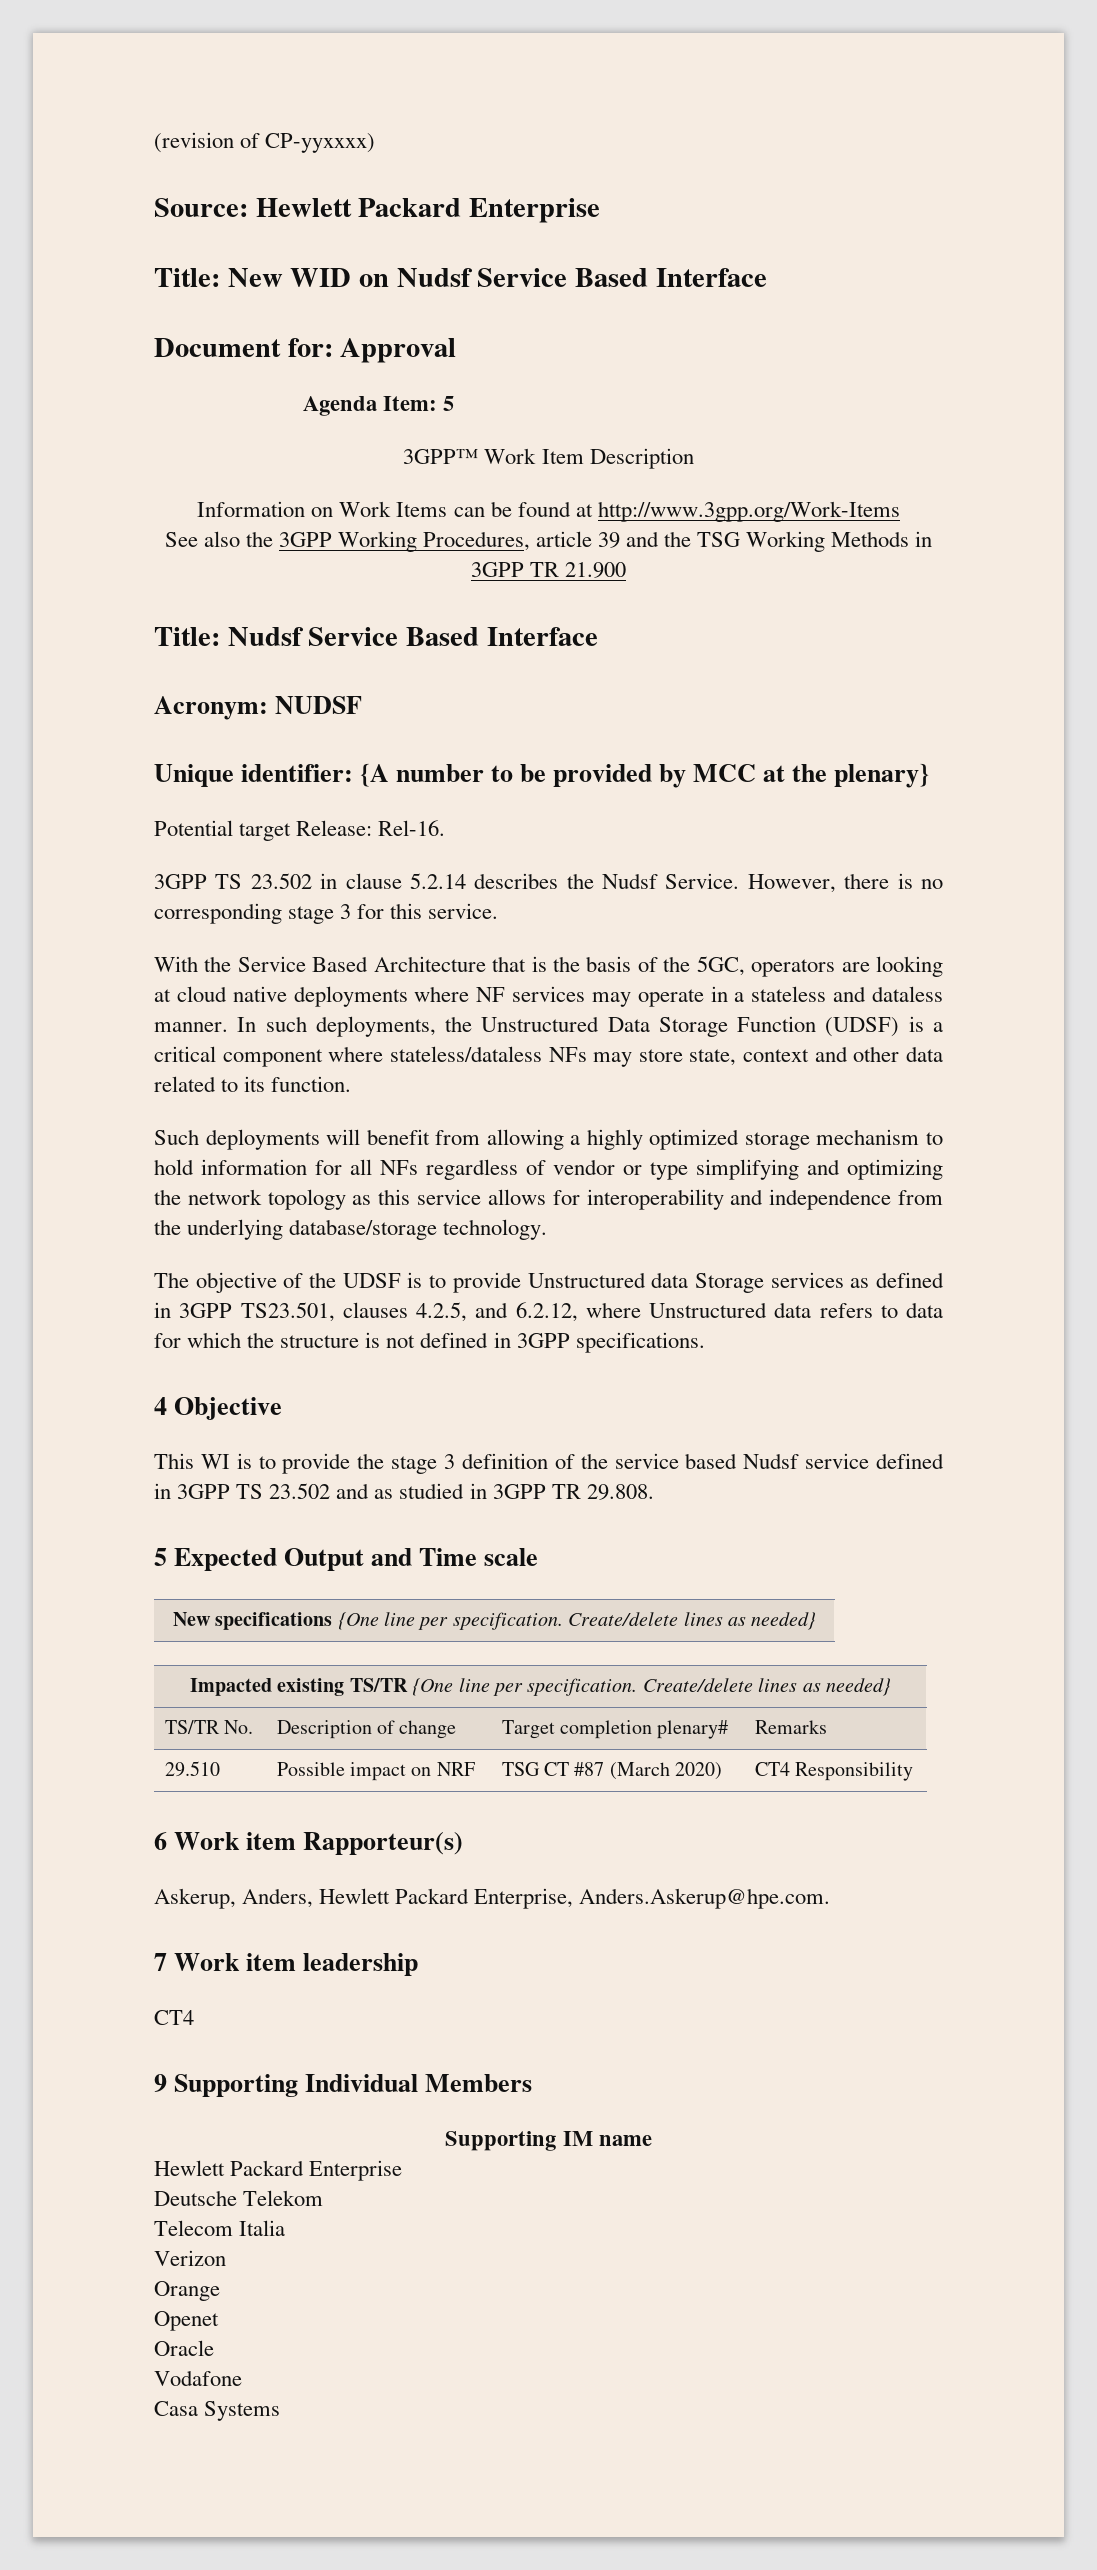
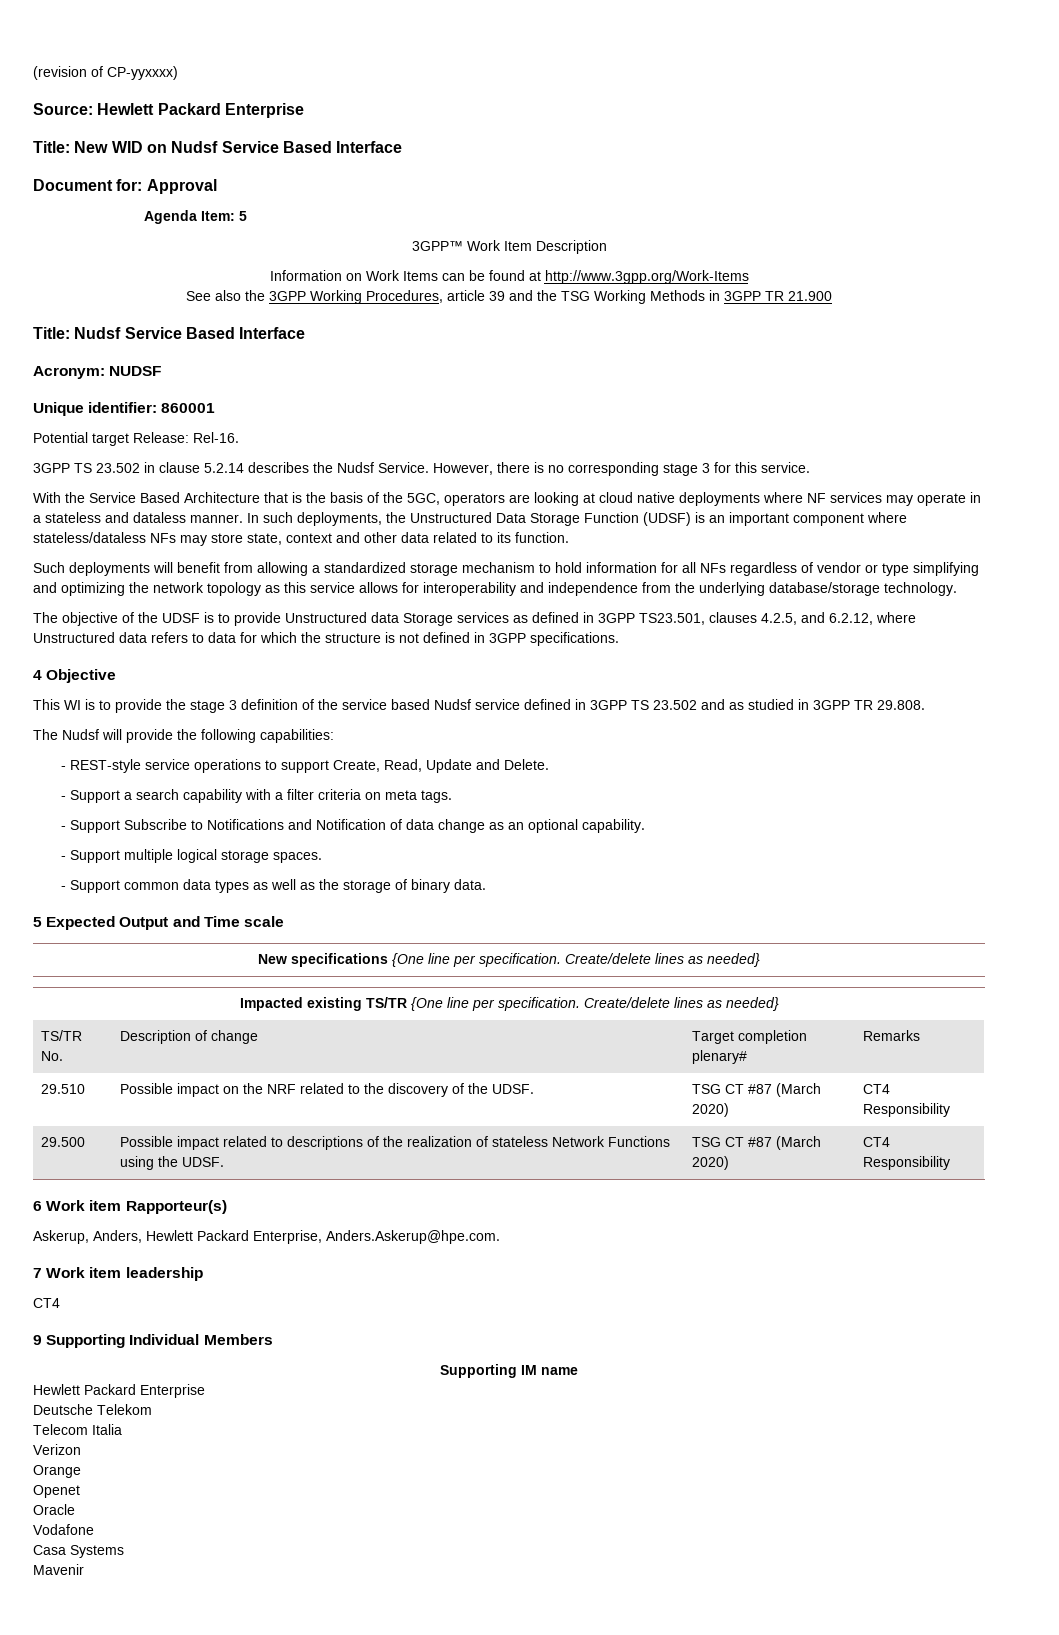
- Unique identifier: {A number to be provided by MCC at the plenary}
+ Unique identifier: 860001
- In such deployments, the Unstructured Data Storage Function (UDSF) is a critical component where stateless/dataless NFs may store state, context and other data related to its function.
+ In such deployments, the Unstructured Data Storage Function (UDSF) is an important component where stateless/dataless NFs may store state, context and other data related to its function.
- Such deployments will benefit from allowing a highly optimized storage mechanism to hold information for all NFs regardless of vendor or type simplifying and optimizing the network topology as this service allows for interoperability and independence from the underlying database/storage technology.
+ Such deployments will benefit from allowing a standardized storage mechanism to hold information for all NFs regardless of vendor or type simplifying and optimizing the network topology as this service allows for interoperability and independence from the underlying database/storage technology.
+ The Nudsf will provide the following capabilities:
+ - REST-style service operations to support Create, Read, Update and Delete.
+ - Support a search capability with a filter criteria on meta tags.
+ - Support Subscribe to Notifications and Notification of data change as an optional capability.
+ - Support multiple logical storage spaces.
+ - Support common data types as well as the storage of binary data.
- 29.510 | Possible impact on NRF | TSG CT #87 (March 2020) | CT4 Responsibility
+ 29.510 | Possible impact on the NRF related to the discovery of the UDSF. | TSG CT #87 (March 2020) | CT4 Responsibility
+ 29.500 | Possible impact related to descriptions of the realization of stateless Network Functions using the UDSF. | TSG CT #87 (March 2020) | CT4 Responsibility
+ Mavenir

